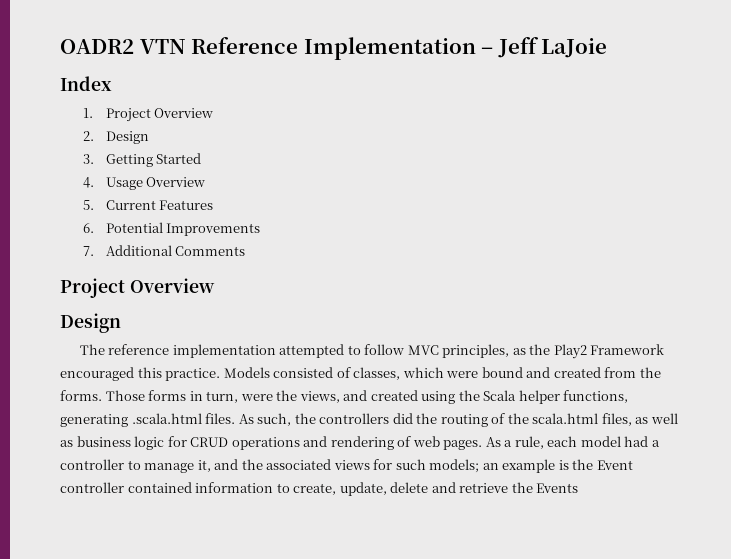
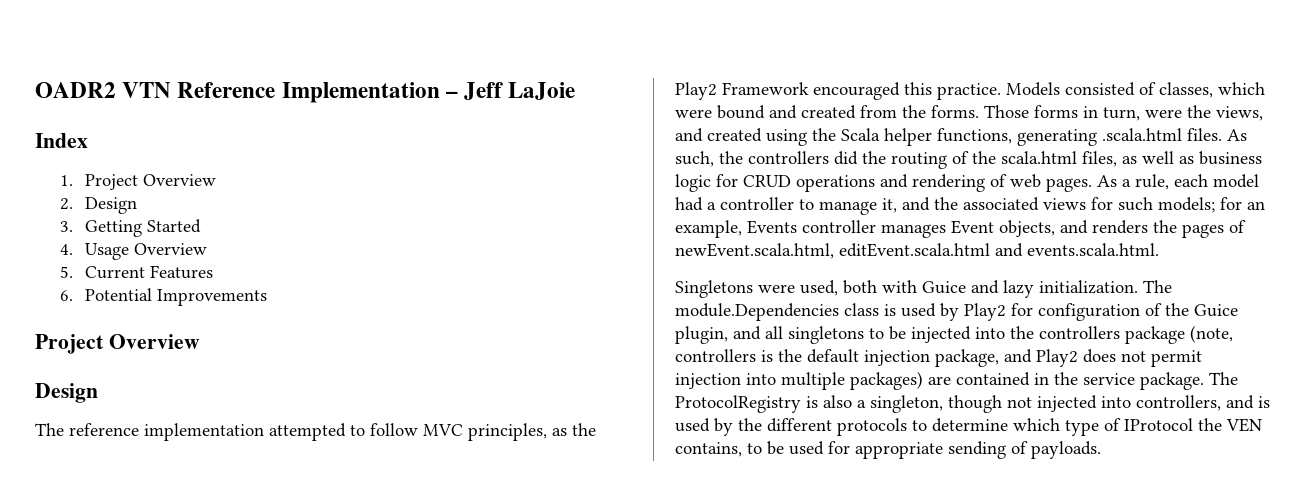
- 7. Additional Comments
- As a rule, each model had a controller to manage it, and the associated views for such models; an example is the Event controller contained information to create, update, delete and retrieve the Events
+ As a rule, each model had a controller to manage it, and the associated views for such models; for an example, Events controller manages Event objects, and renders the pages of newEvent.scala.html, editEvent.scala.html and events.scala.html.
+ Singletons were used, both with Guice and lazy initialization. The module.Dependencies class is used by Play2 for configuration of the Guice plugin, and all singletons to be injected into the controllers package (note, controllers is the default injection package, and Play2 does not permit injection into multiple packages) are contained in the service package. The ProtocolRegistry is also a singleton, though not injected into controllers, and is used by the different protocols to determine which type of IProtocol the VEN contains, to be used for appropriate sending of payloads.

